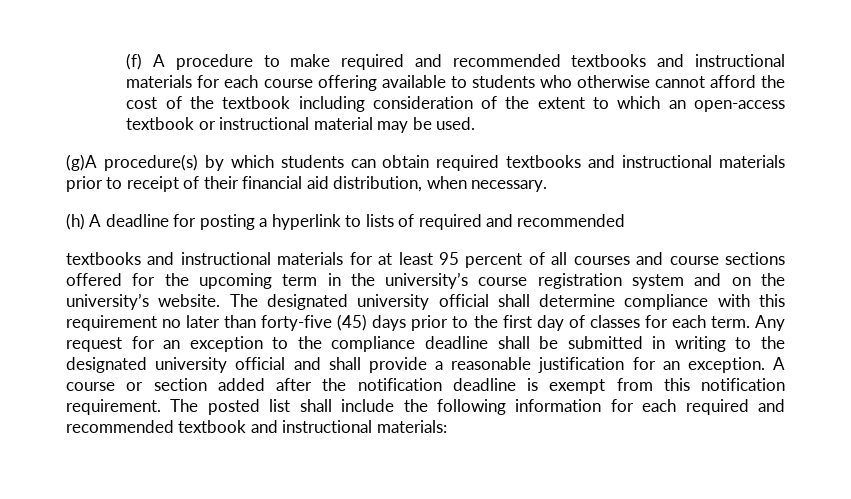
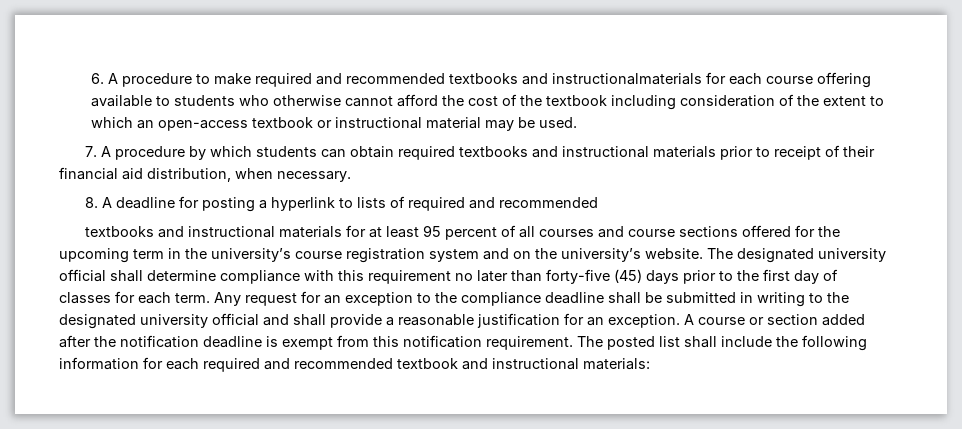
- (f) A procedure to make required and recommended textbooks and instructional materials for each course offering available to students who otherwise cannot afford the cost of the textbook including consideration of the extent to which an open-access textbook or instructional material may be used.
+ 6. A procedure to make required and recommended textbooks and instructionalmaterials for each course offering available to students who otherwise cannot afford the cost of the textbook including consideration of the extent to which an open-access textbook or instructional material may be used.
- (g)A procedure(s) by which students can obtain required textbooks and instructional materials prior to receipt of their financial aid distribution, when necessary.
+ 7. A procedure by which students can obtain required textbooks and instructional materials prior to receipt of their financial aid distribution, when necessary.
- (h) A deadline for posting a hyperlink to lists of required and recommended
+ 8. A deadline for posting a hyperlink to lists of required and recommended

